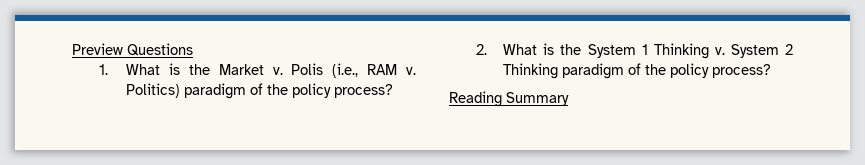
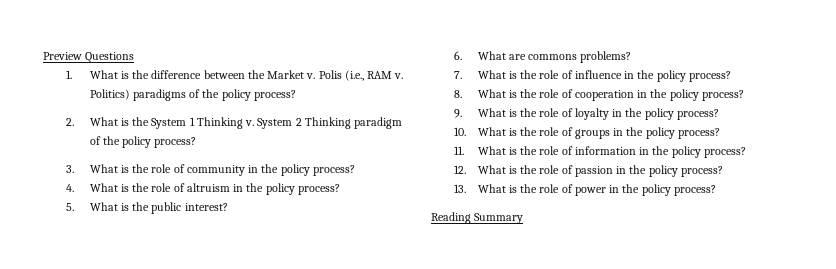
- 1. What is the Market v.
+ 1. What is the difference between the Market v.
- Politics) paradigm of the policy process?
+ Politics) paradigms of the policy process?
+ 3. What is the role of community in the policy process?
+ 4. What is the role of altruism in the policy process?
+ 5. What is the public interest?
+ 6. What are commons problems?
+ 7. What is the role of influence in the policy process?
+ 8. What is the role of cooperation in the policy process?
+ 9. What is the role of loyalty in the policy process?
+ 10. What is the role of groups in the policy process?
+ 11. What is the role of information in the policy process?
+ 12. What is the role of passion in the policy process?
+ 13. What is the role of power in the policy process?

